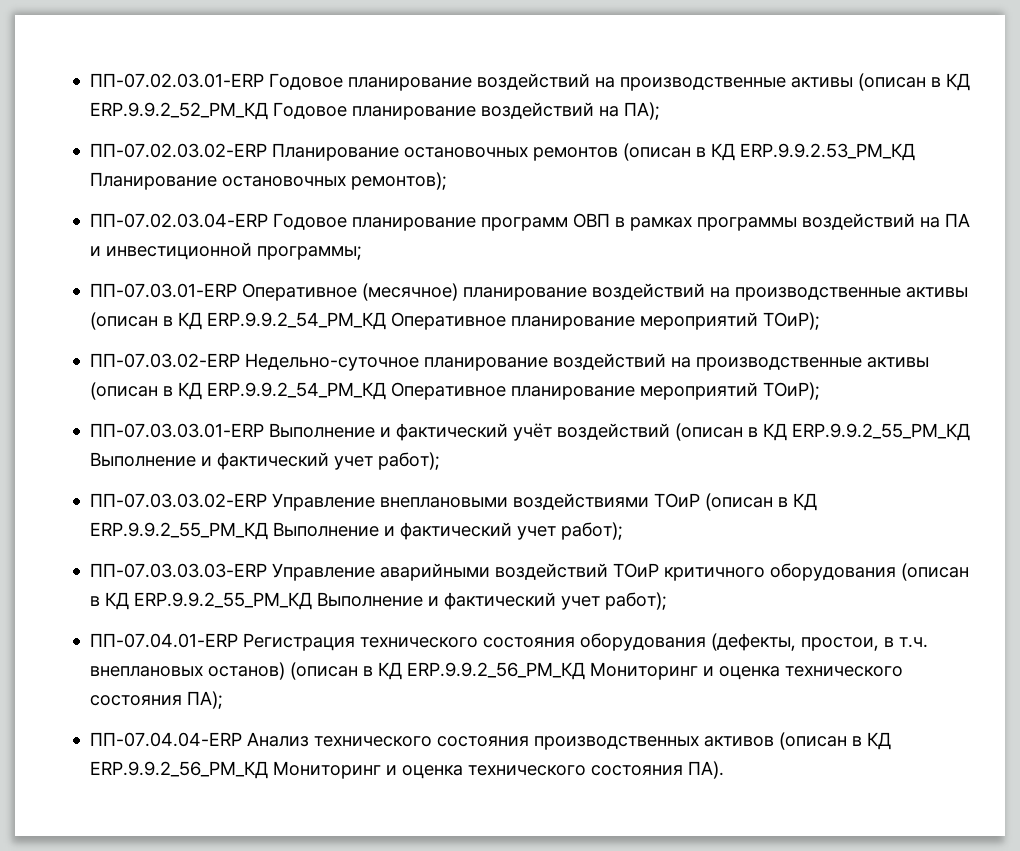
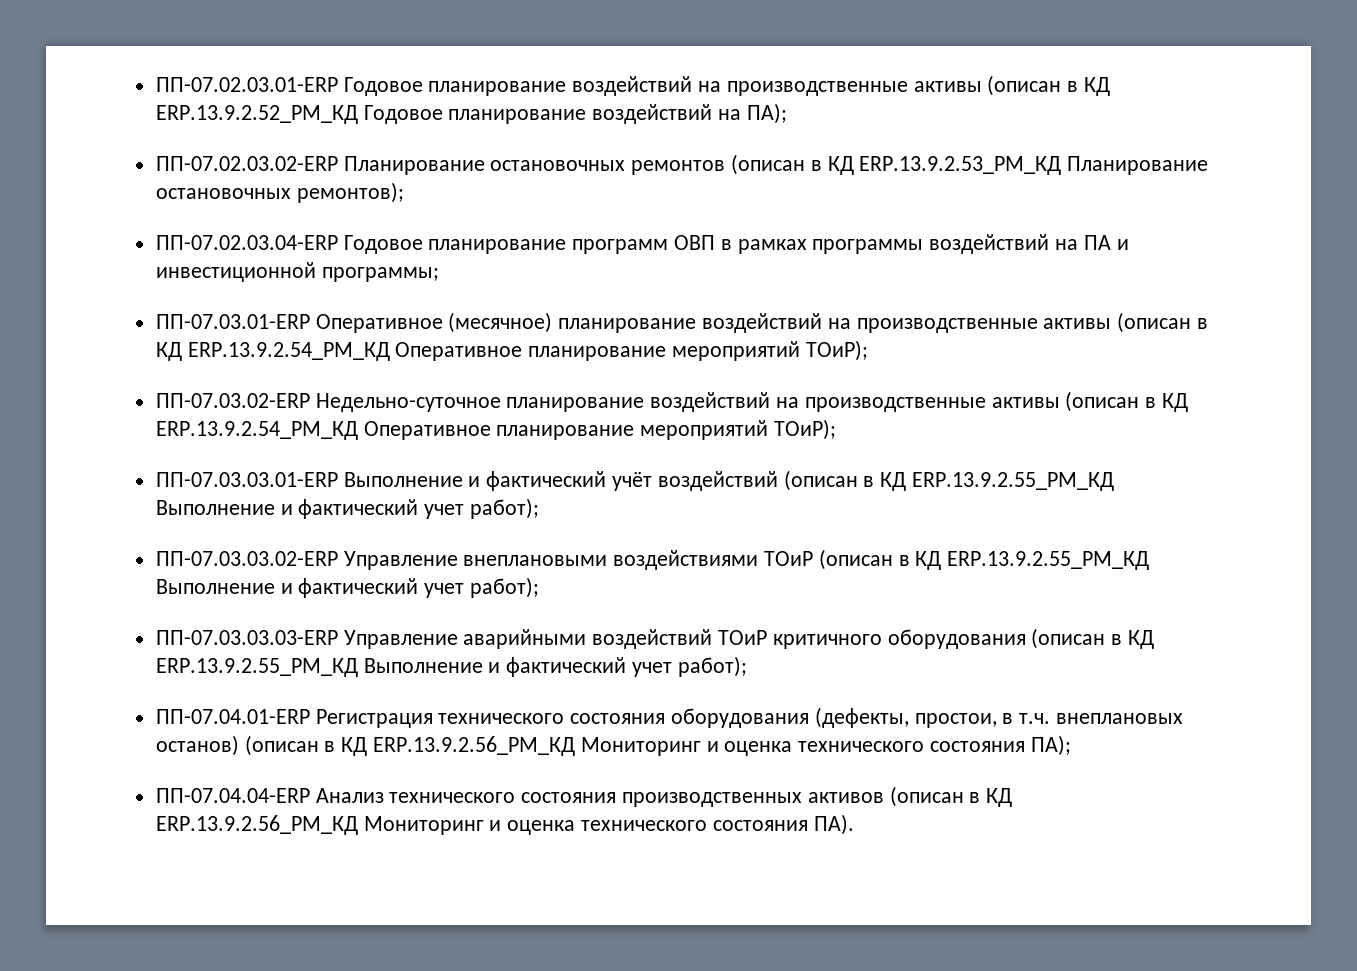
- ПП-07.02.03.01-ERP Годовое планирование воздействий на производственные активы (описан в КД ERP.9.9.2_52_PM_КД Годовое планирование воздействий на ПА);
+ ПП-07.02.03.01-ERP Годовое планирование воздействий на производственные активы (описан в КД ERP.13.9.2.52_PM_КД Годовое планирование воздействий на ПА);
- ПП-07.02.03.02-ERP Планирование остановочных ремонтов (описан в КД ERP.9.9.2.53_PM_КД Планирование остановочных ремонтов);
+ ПП-07.02.03.02-ERP Планирование остановочных ремонтов (описан в КД ERP.13.9.2.53_PM_КД Планирование остановочных ремонтов);
- ПП-07.03.01-ERP Оперативное (месячное) планирование воздействий на производственные активы (описан в КД ERP.9.9.2_54_PM_КД Оперативное планирование мероприятий ТОиР);
+ ПП-07.03.01-ERP Оперативное (месячное) планирование воздействий на производственные активы (описан в КД ERP.13.9.2.54_PM_КД Оперативное планирование мероприятий ТОиР);
- ПП-07.03.02-ERP Недельно-суточное планирование воздействий на производственные активы (описан в КД ERP.9.9.2_54_PM_КД Оперативное планирование мероприятий ТОиР);
+ ПП-07.03.02-ERP Недельно-суточное планирование воздействий на производственные активы (описан в КД ERP.13.9.2.54_PM_КД Оперативное планирование мероприятий ТОиР);
- ПП-07.03.03.01-ERP Выполнение и фактический учёт воздействий (описан в КД ERP.9.9.2_55_PM_КД Выполнение и фактический учет работ);
+ ПП-07.03.03.01-ERP Выполнение и фактический учёт воздействий (описан в КД ERP.13.9.2.55_PM_КД Выполнение и фактический учет работ);
- ПП-07.03.03.02-ERP Управление внеплановыми воздействиями ТОиР (описан в КД ERP.9.9.2_55_PM_КД Выполнение и фактический учет работ);
+ ПП-07.03.03.02-ERP Управление внеплановыми воздействиями ТОиР (описан в КД ERP.13.9.2.55_PM_КД Выполнение и фактический учет работ);
- ПП-07.03.03.03-ERP Управление аварийными воздействий ТОиР критичного оборудования (описан в КД ERP.9.9.2_55_PM_КД Выполнение и фактический учет работ);
+ ПП-07.03.03.03-ERP Управление аварийными воздействий ТОиР критичного оборудования (описан в КД ERP.13.9.2.55_PM_КД Выполнение и фактический учет работ);
- ПП-07.04.01-ERP Регистрация технического состояния оборудования (дефекты, простои, в т.ч. внеплановых останов) (описан в КД ERP.9.9.2_56_PM_КД Мониторинг и оценка технического состояния ПА);
+ ПП-07.04.01-ERP Регистрация технического состояния оборудования (дефекты, простои, в т.ч. внеплановых останов) (описан в КД ERP.13.9.2.56_PM_КД Мониторинг и оценка технического состояния ПА);
- ПП-07.04.04-ERP Анализ технического состояния производственных активов (описан в КД ERP.9.9.2_56_PM_КД Мониторинг и оценка технического состояния ПА).
+ ПП-07.04.04-ERP Анализ технического состояния производственных активов (описан в КД ERP.13.9.2.56_PM_КД Мониторинг и оценка технического состояния ПА).

